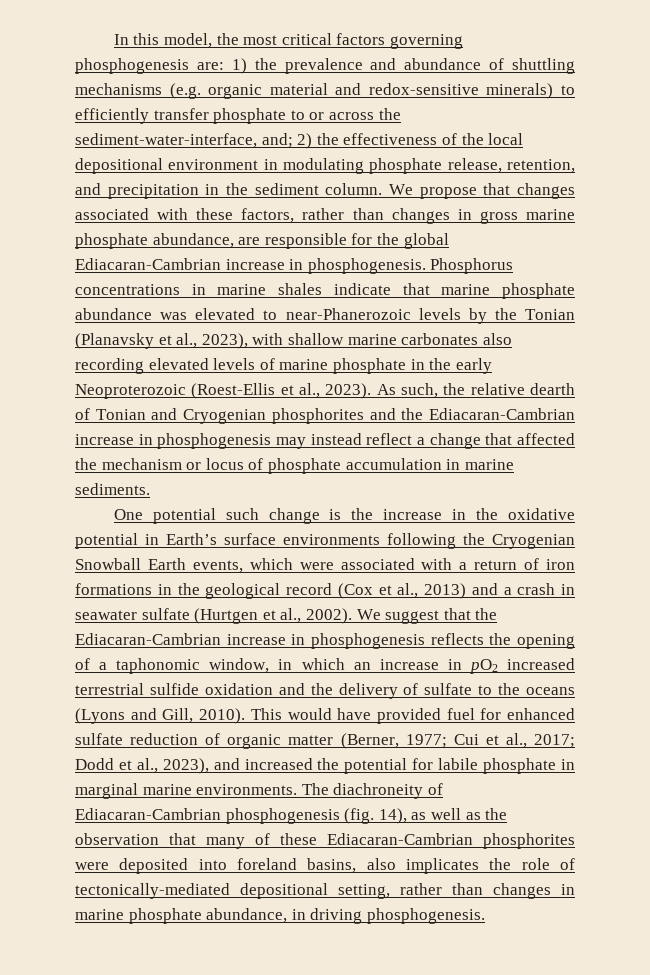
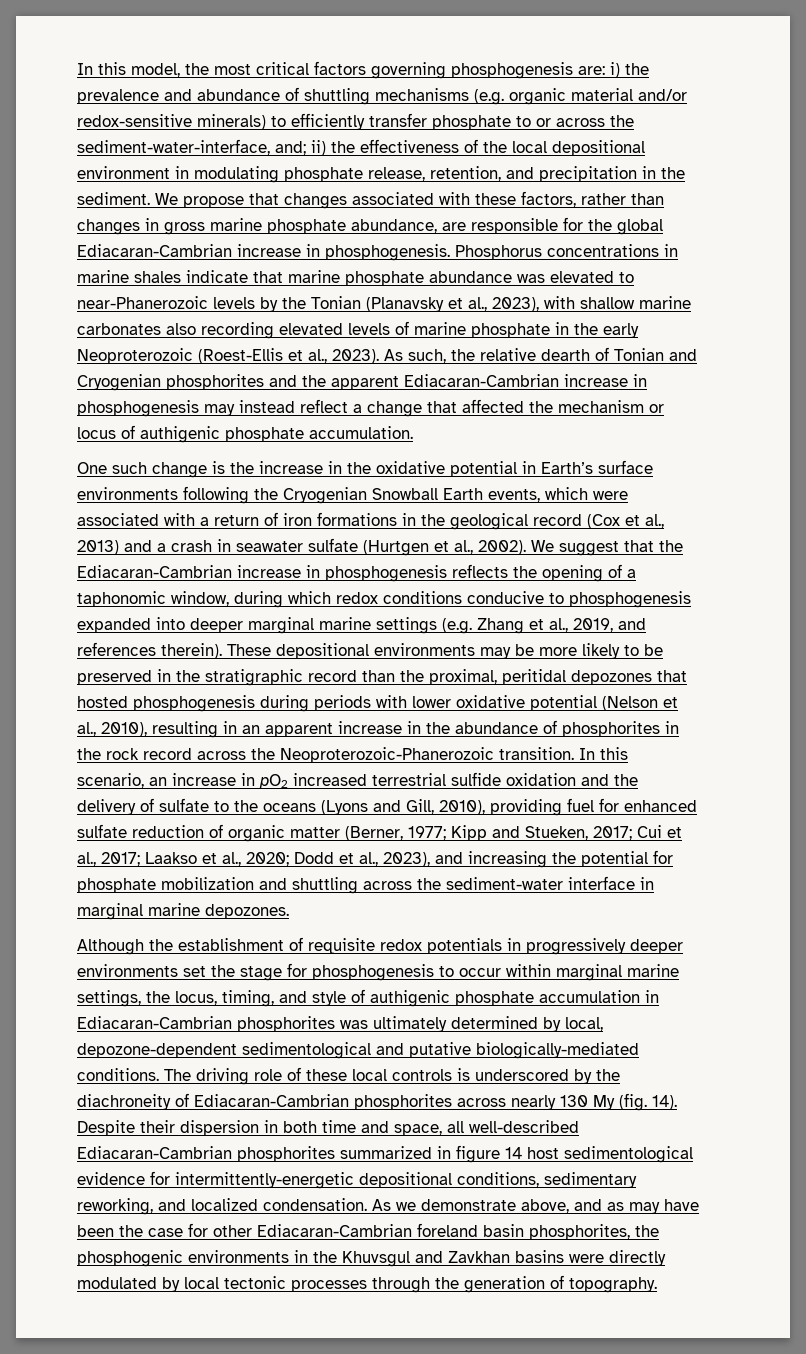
- In this model, the most critical factors governing phosphogenesis are: 1) the prevalence and abundance of shuttling mechanisms (e.g. organic material and redox-sensitive minerals) to efficiently transfer phosphate to or across the sediment-water-interface, and; 2) the effectiveness of the local depositional environment in modulating phosphate release, retention, and precipitation in the sediment column.
+ In this model, the most critical factors governing phosphogenesis are: i) the prevalence and abundance of shuttling mechanisms (e.g. organic material and/or redox-sensitive minerals) to efficiently transfer phosphate to or across the sediment-water-interface, and; ii) the effectiveness of the local depositional environment in modulating phosphate release, retention, and precipitation in the sediment.
- As such, the relative dearth of Tonian and Cryogenian phosphorites and the Ediacaran-Cambrian increase in phosphogenesis may instead reflect a change that affected the mechanism or locus of phosphate accumulation in marine sediments.
+ As such, the relative dearth of Tonian and Cryogenian phosphorites and the apparent Ediacaran-Cambrian increase in phosphogenesis may instead reflect a change that affected the mechanism or locus of authigenic phosphate accumulation.
- One potential such change is the increase in the oxidative potential in Earth’s surface environments following the Cryogenian Snowball Earth events, which were associated with a return of iron formations in the geological record (Cox et al., 2013) and a crash in seawater sulfate (Hurtgen et al., 2002).
+ One such change is the increase in the oxidative potential in Earth’s surface environments following the Cryogenian Snowball Earth events, which were associated with a return of iron formations in the geological record (Cox et al., 2013) and a crash in seawater sulfate (Hurtgen et al., 2002).
- We suggest that the Ediacaran-Cambrian increase in phosphogenesis reflects the opening of a taphonomic window, in which an increase in pO2 increased terrestrial sulfide oxidation and the delivery of sulfate to the oceans (Lyons and Gill, 2010). This would have provided fuel for enhanced sulfate reduction of organic matter (Berner, 1977; Cui et al., 2017; Dodd et al., 2023), and increased the potential for labile phosphate in marginal marine environments. The diachroneity of Ediacaran-Cambrian phosphogenesis (fig. 14), as well as the observation that many of these Ediacaran-Cambrian phosphorites were deposited into foreland basins, also implicates the role of tectonically-mediated depositional setting, rather than changes in marine phosphate abundance, in driving phosphogenesis.
+ We suggest that the Ediacaran-Cambrian increase in phosphogenesis reflects the opening of a taphonomic window, during which redox conditions conducive to phosphogenesis expanded into deeper marginal marine settings (e.g. Zhang et al., 2019, and references therein). These depositional environments may be more likely to be preserved in the stratigraphic record than the proximal, peritidal depozones that hosted phosphogenesis during periods with lower oxidative potential (Nelson et al., 2010), resulting in an apparent increase in the abundance of phosphorites in the rock record across the Neoproterozoic-Phanerozoic transition. In this scenario, an increase in pO2 increased terrestrial sulfide oxidation and the delivery of sulfate to the oceans (Lyons and Gill, 2010), providing fuel for enhanced sulfate reduction of organic matter (Berner, 1977; Kipp and Stueken, 2017; Cui et al., 2017; Laakso et al., 2020; Dodd et al., 2023), and increasing the potential for phosphate mobilization and shuttling across the sediment-water interface in marginal marine depozones.
+ Although the establishment of requisite redox potentials in progressively deeper environments set the stage for phosphogenesis to occur within marginal marine settings, the locus, timing, and style of authigenic phosphate accumulation in Ediacaran-Cambrian phosphorites was ultimately determined by local, depozone-dependent sedimentological and putative biologically-mediated conditions. The driving role of these local controls is underscored by the diachroneity of Ediacaran-Cambrian phosphorites across nearly 130 My (fig. 14). Despite their dispersion in both time and space, all well-described Ediacaran-Cambrian phosphorites summarized in figure 14 host sedimentological evidence for intermittently-energetic depositional conditions, sedimentary reworking, and localized condensation. As we demonstrate above, and as may have been the case for other Ediacaran-Cambrian foreland basin phosphorites, the phosphogenic environments in the Khuvsgul and Zavkhan basins were directly modulated by local tectonic processes through the generation of topography.

